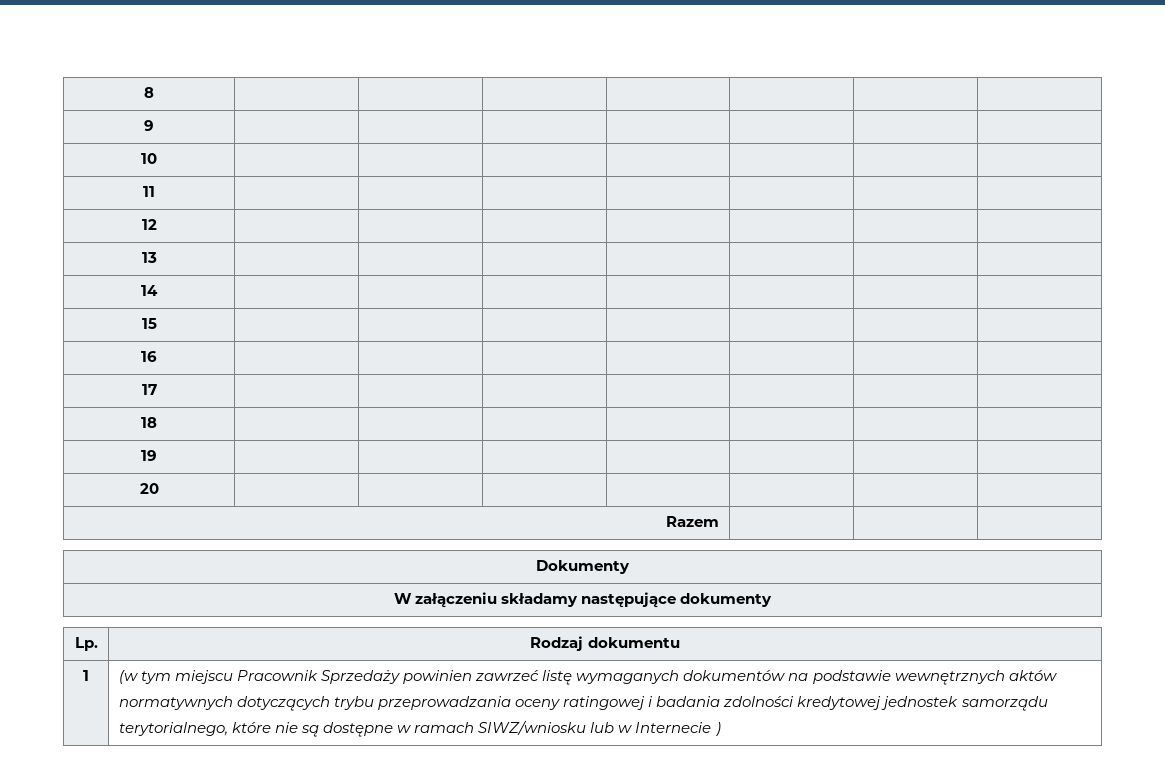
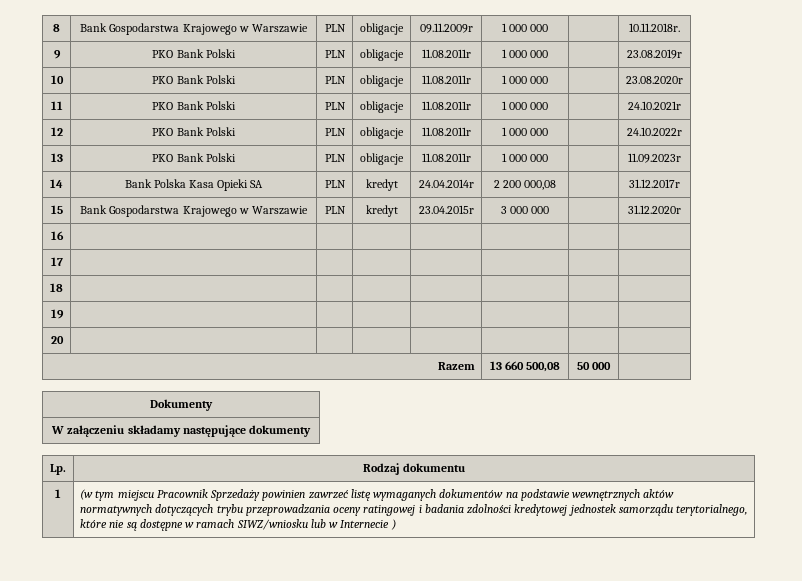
- 8 | | | | | | |
- 9 | | | | | | |
- 10 | | | | | | |
- 11 | | | | | | |
- 12 | | | | | | |
- 13 | | | | | | |
- 14 | | | | | | |
- 15 | | | | | | |
+ 8 | Bank Gospodarstwa Krajowego w Warszawie | PLN | obligacje | 09.11.2009r | 1 000 000 | | 10.11.2018r.
+ 9 | PKO Bank Polski | PLN | obligacje | 11.08.2011r | 1 000 000 | | 23.08.2019r
+ 10 | PKO Bank Polski | PLN | obligacje | 11.08.2011r | 1 000 000 | | 23.08.2020r
+ 11 | PKO Bank Polski | PLN | obligacje | 11.08.2011r | 1 000 000 | | 24.10.2021r
+ 12 | PKO Bank Polski | PLN | obligacje | 11.08.2011r | 1 000 000 | | 24.10.2022r
+ 13 | PKO Bank Polski | PLN | obligacje | 11.08.2011r | 1 000 000 | | 11.09.2023r
+ 14 | Bank Polska Kasa Opieki SA | PLN | kredyt | 24.04.2014r | 2 200 000,08 | | 31.12.2017r
+ 15 | Bank Gospodarstwa Krajowego w Warszawie | PLN | kredyt | 23.04.2015r | 3 000 000 | | 31.12.2020r
- Razem | | |
+ Razem | 13 660 500,08 | 50 000 |

